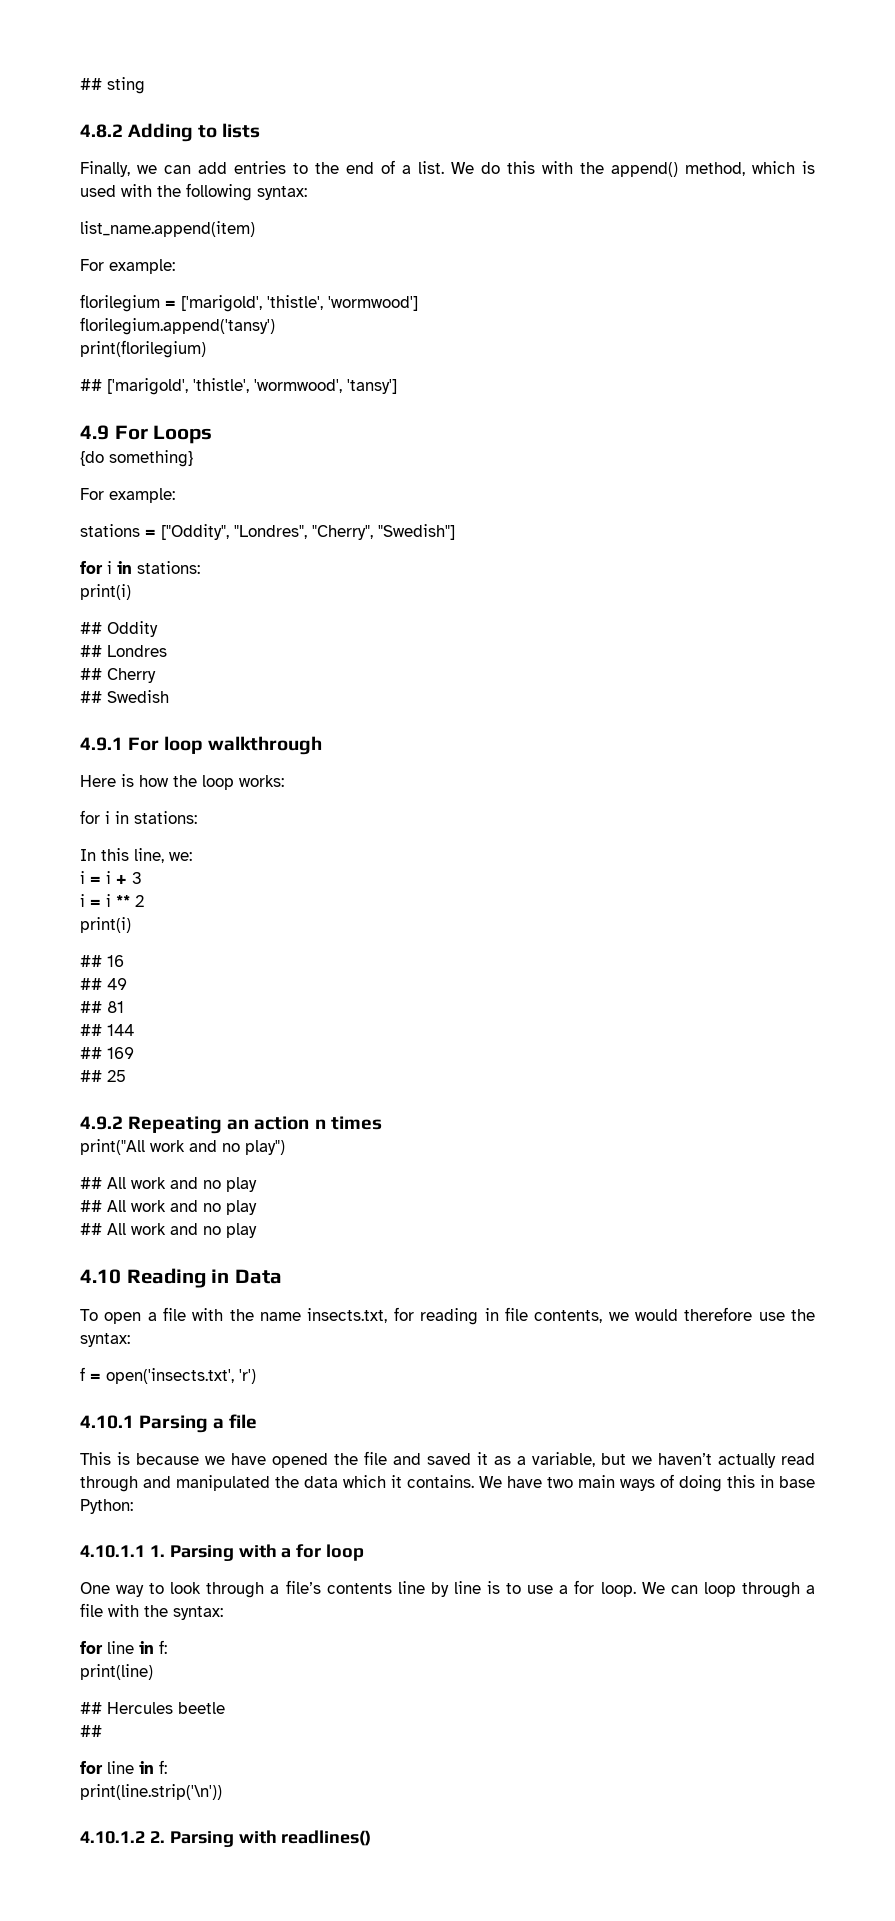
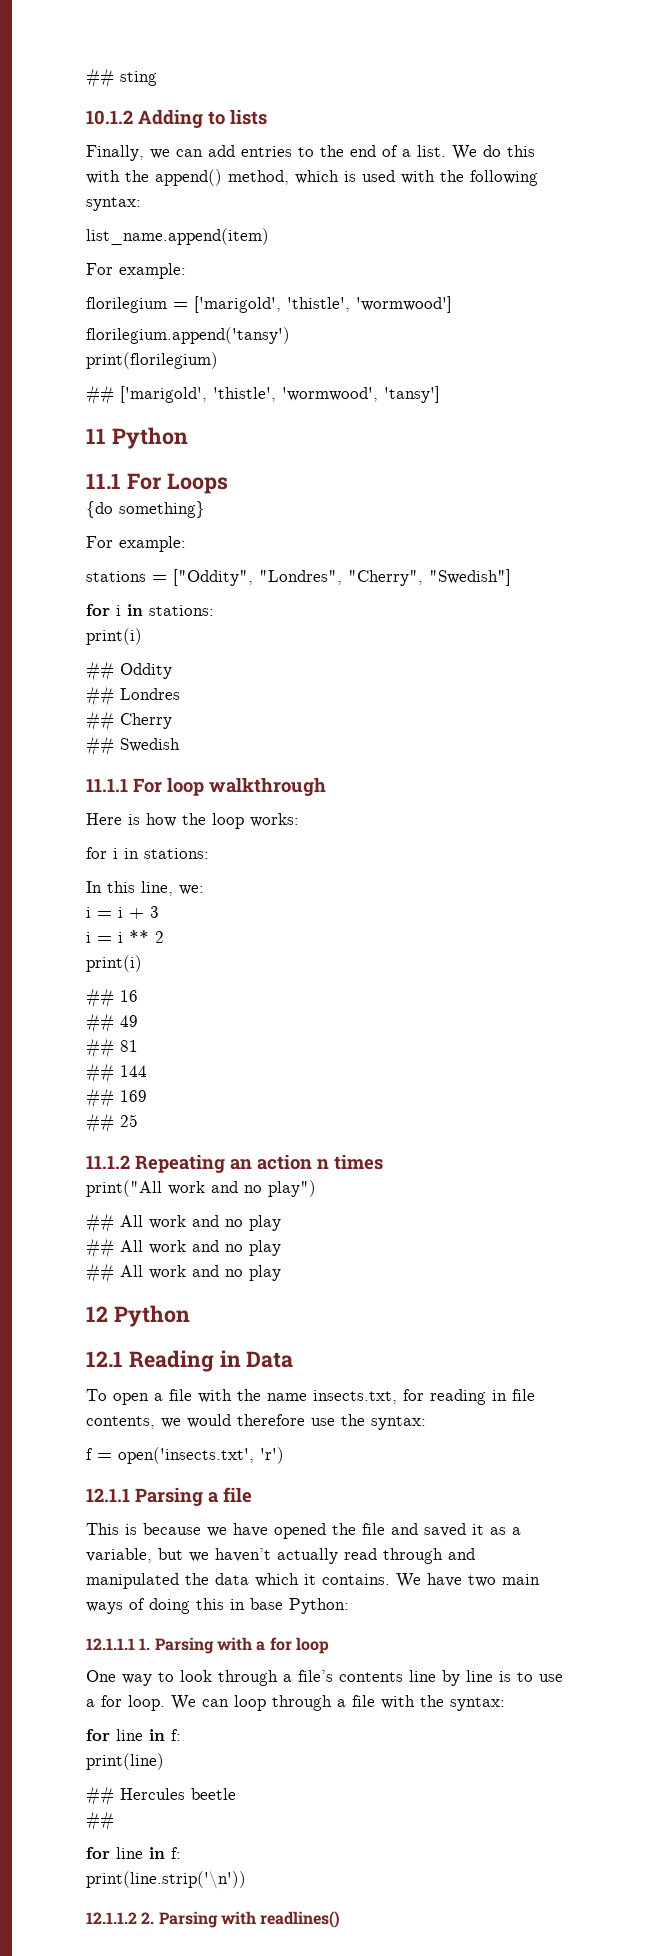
- 4.8.2 Adding to lists
+ 10.1.2 Adding to lists
- 4.9 For Loops
+ 11 Python
+ 11.1 For Loops
- 4.9.1 For loop walkthrough
+ 11.1.1 For loop walkthrough
- 4.9.2 Repeating an action n times
+ 11.1.2 Repeating an action n times
- 4.10 Reading in Data
+ 12 Python
+ 12.1 Reading in Data
- 4.10.1 Parsing a file
+ 12.1.1 Parsing a file
- 4.10.1.1 1. Parsing with a for loop
+ 12.1.1.1 1. Parsing with a for loop
- 4.10.1.2 2. Parsing with readlines()
+ 12.1.1.2 2. Parsing with readlines()

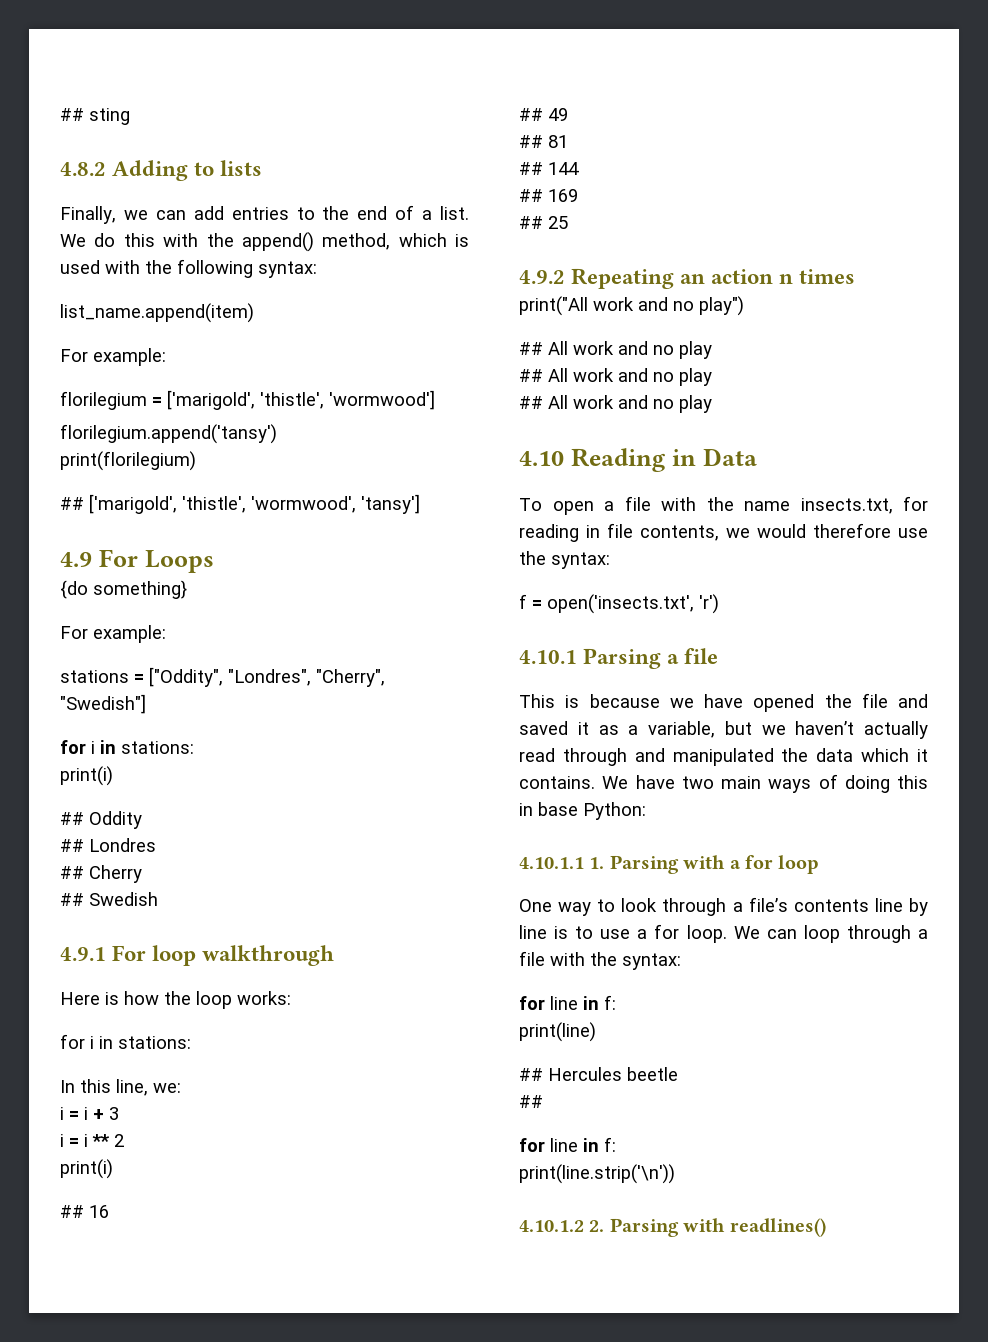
- 10.1.2 Adding to lists
+ 4.8.2 Adding to lists
- 11 Python
- 11.1 For Loops
+ 4.9 For Loops
- 11.1.1 For loop walkthrough
+ 4.9.1 For loop walkthrough
- 11.1.2 Repeating an action n times
+ 4.9.2 Repeating an action n times
- 12 Python
- 12.1 Reading in Data
+ 4.10 Reading in Data
- 12.1.1 Parsing a file
+ 4.10.1 Parsing a file
- 12.1.1.1 1. Parsing with a for loop
+ 4.10.1.1 1. Parsing with a for loop
- 12.1.1.2 2. Parsing with readlines()
+ 4.10.1.2 2. Parsing with readlines()

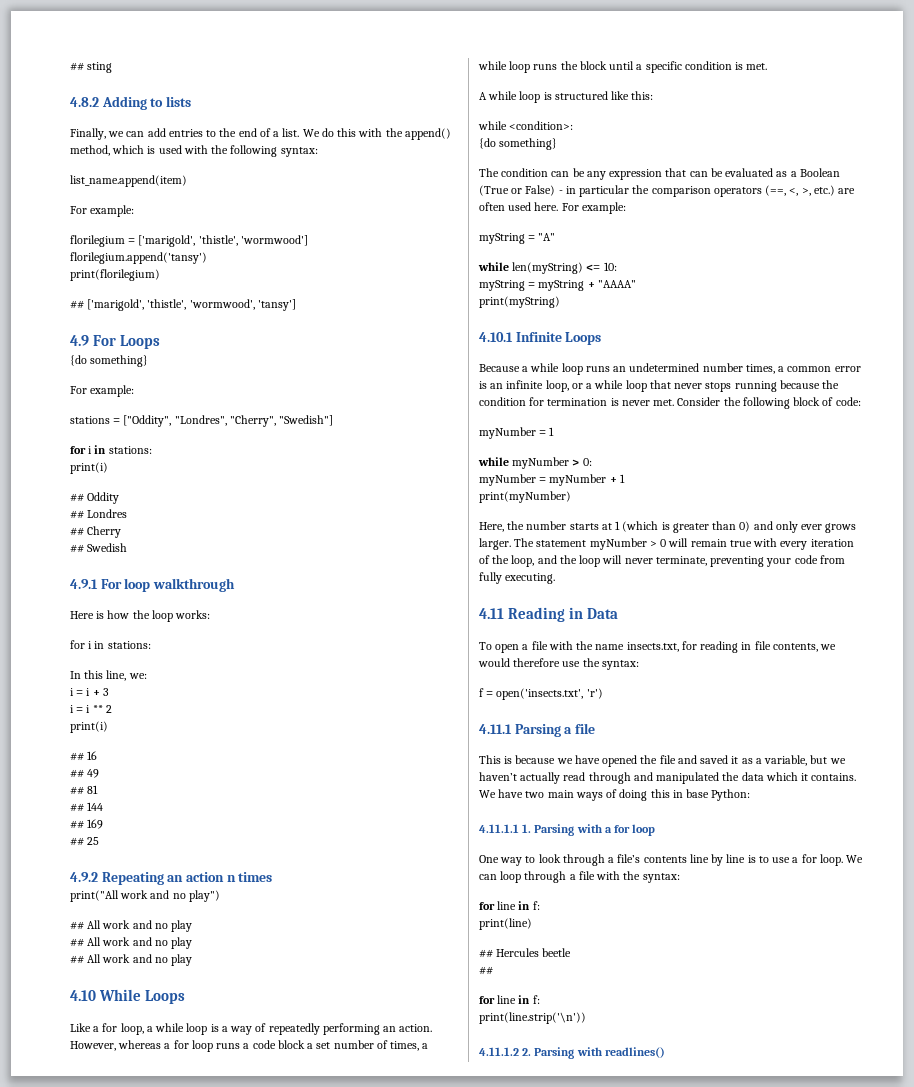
- 4.10 Reading in Data
+ 4.10 While Loops
+ Like a for loop, a while loop is a way of repeatedly performing an action. However, whereas a for loop runs a code block a set number of times, a while loop runs the block until a specific condition is met.
+ A while loop is structured like this:
+ while <condition>:
+ {do something}
+ The condition can be any expression that can be evaluated as a Boolean (True or False) - in particular the comparison operators (==, <, >, etc.) are often used here. For example:
+ myString = "A"
+ while len(myString) <= 10:
+ myString = myString + "AAAA"
+ print(myString)
+ 4.10.1 Infinite Loops
+ Because a while loop runs an undetermined number times, a common error is an infinite loop, or a while loop that never stops running because the condition for termination is never met. Consider the following block of code:
+ myNumber = 1
+ while myNumber > 0:
+ myNumber = myNumber + 1
+ print(myNumber)
+ Here, the number starts at 1 (which is greater than 0) and only ever grows larger. The statement myNumber > 0 will remain true with every iteration of the loop, and the loop will never terminate, preventing your code from fully executing.
+ 4.11 Reading in Data
- 4.10.1 Parsing a file
+ 4.11.1 Parsing a file
- 4.10.1.1 1. Parsing with a for loop
+ 4.11.1.1 1. Parsing with a for loop
- 4.10.1.2 2. Parsing with readlines()
+ 4.11.1.2 2. Parsing with readlines()

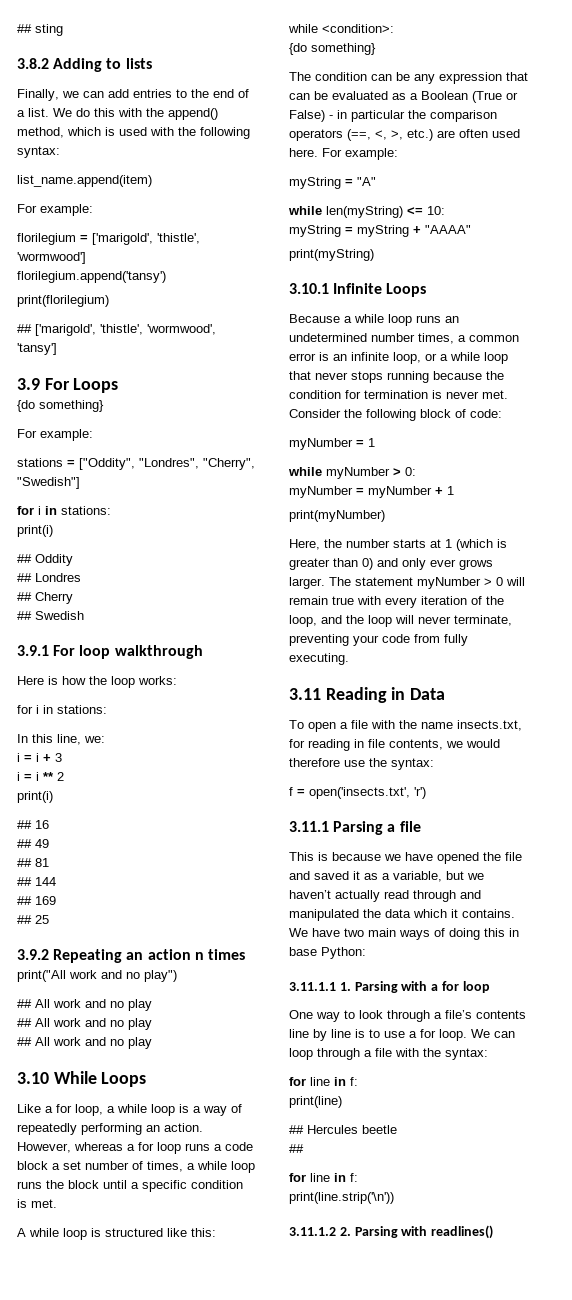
- 4.8.2 Adding to lists
+ 3.8.2 Adding to lists
- 4.9 For Loops
+ 3.9 For Loops
- 4.9.1 For loop walkthrough
+ 3.9.1 For loop walkthrough
- 4.9.2 Repeating an action n times
+ 3.9.2 Repeating an action n times
- 4.10 While Loops
+ 3.10 While Loops
- 4.10.1 Infinite Loops
+ 3.10.1 Infinite Loops
- 4.11 Reading in Data
+ 3.11 Reading in Data
- 4.11.1 Parsing a file
+ 3.11.1 Parsing a file
- 4.11.1.1 1. Parsing with a for loop
+ 3.11.1.1 1. Parsing with a for loop
- 4.11.1.2 2. Parsing with readlines()
+ 3.11.1.2 2. Parsing with readlines()

